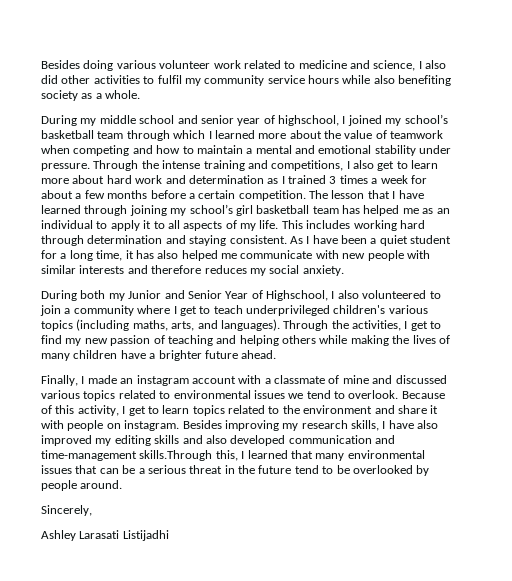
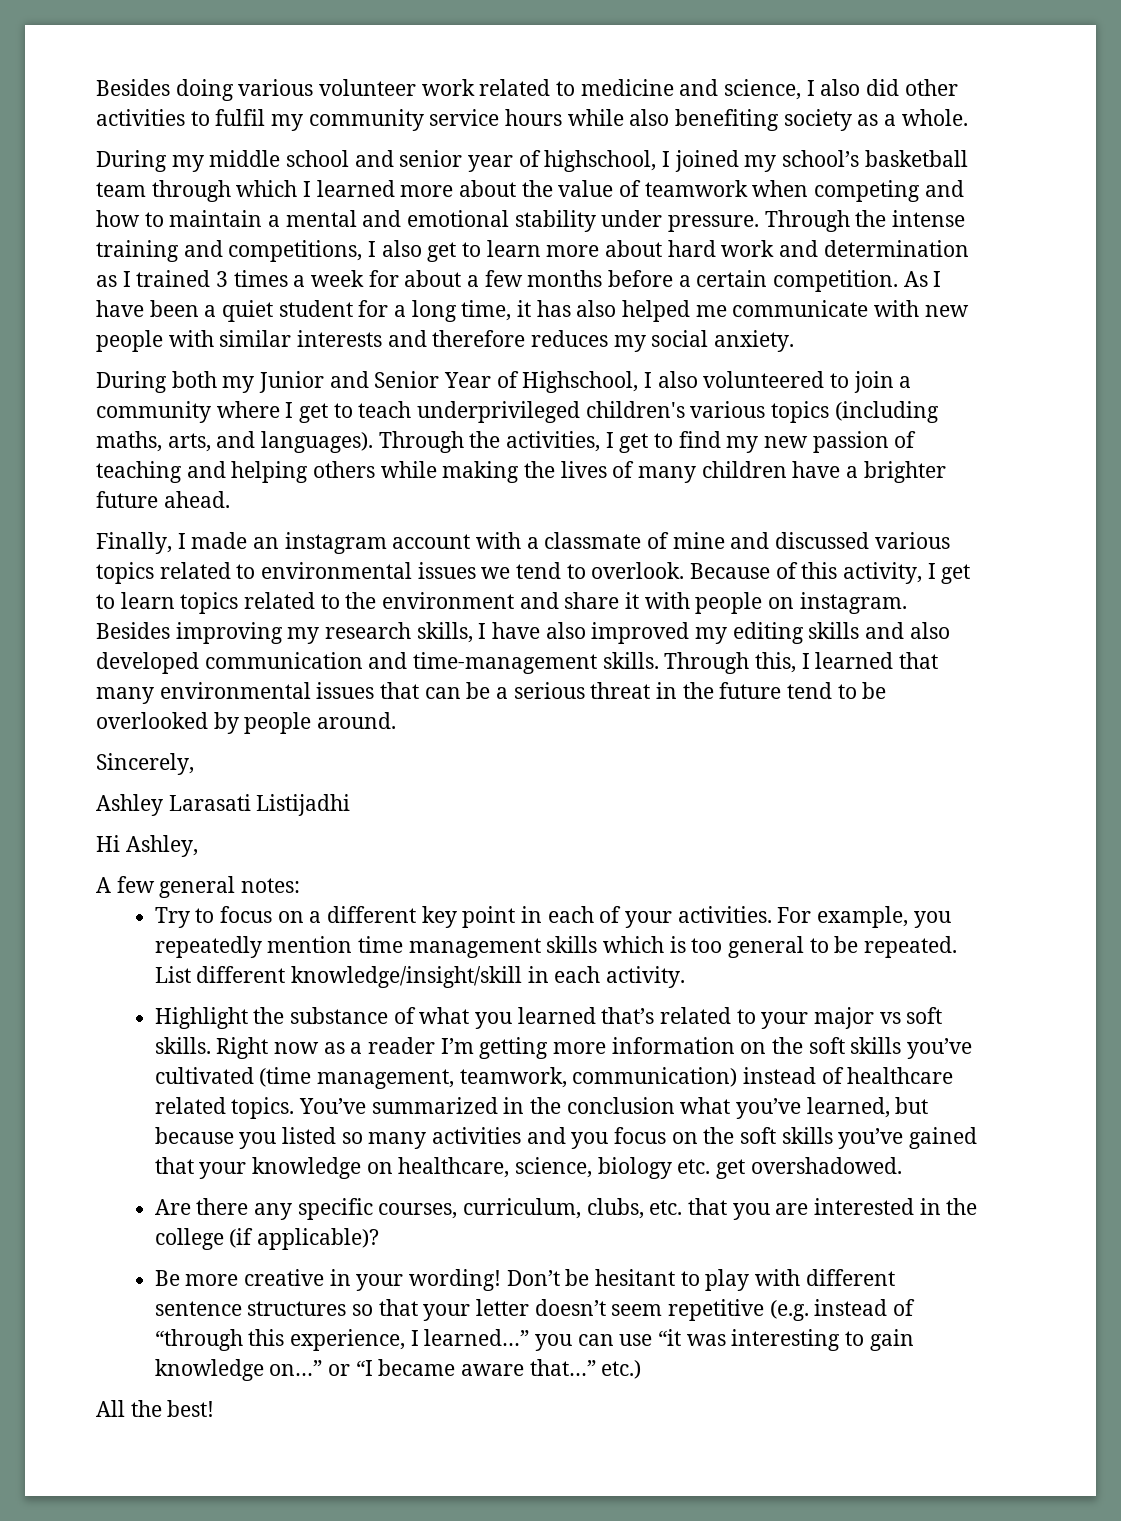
- The lesson that I have learned through joining my school’s girl basketball team has helped me as an individual to apply it to all aspects of my life. This includes working hard through determination and staying consistent.
- Besides improving my research skills, I have also improved my editing skills and also developed communication and time-management skills.Through this, I learned that many environmental issues that can be a serious threat in the future tend to be overlooked by people around.
+ Besides improving my research skills, I have also improved my editing skills and also developed communication and time-management skills. Through this, I learned that many environmental issues that can be a serious threat in the future tend to be overlooked by people around.
+ Hi Ashley,
+ A few general notes:
+ Try to focus on a different key point in each of your activities. For example, you repeatedly mention time management skills which is too general to be repeated. List different knowledge/insight/skill in each activity.
+ Highlight the substance of what you learned that’s related to your major vs soft skills. Right now as a reader I’m getting more information on the soft skills you’ve cultivated (time management, teamwork, communication) instead of healthcare related topics. You’ve summarized in the conclusion what you’ve learned, but because you listed so many activities and you focus on the soft skills you’ve gained that your knowledge on healthcare, science, biology etc. get overshadowed.
+ Are there any specific courses, curriculum, clubs, etc. that you are interested in the college (if applicable)?
+ Be more creative in your wording! Don’t be hesitant to play with different sentence structures so that your letter doesn’t seem repetitive (e.g. instead of “through this experience, I learned…” you can use “it was interesting to gain knowledge on…” or “I became aware that…” etc.)
+ All the best!

